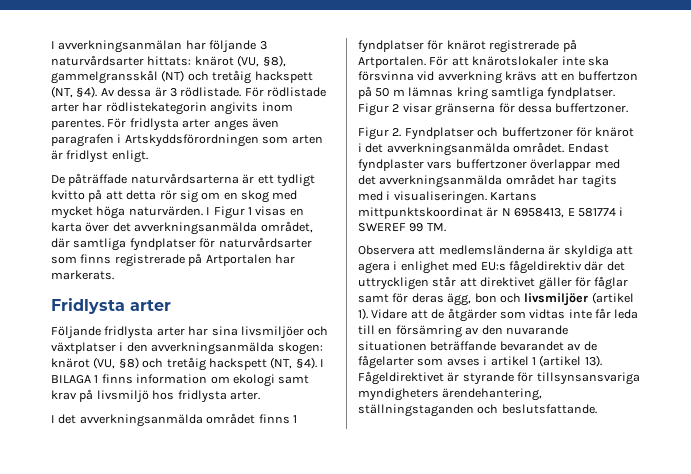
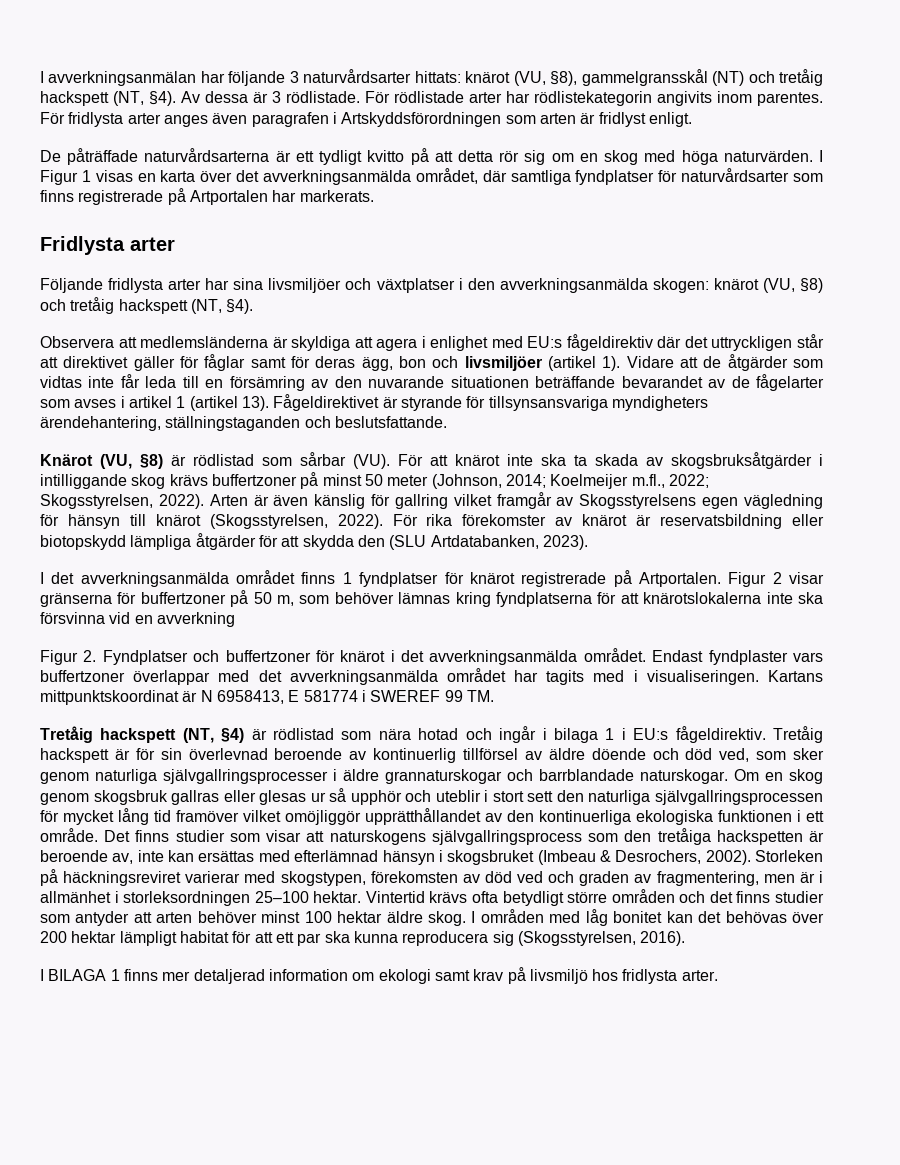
- De påträffade naturvårdsarterna är ett tydligt kvitto på att detta rör sig om en skog med mycket höga naturvärden.
+ De påträffade naturvårdsarterna är ett tydligt kvitto på att detta rör sig om en skog med höga naturvärden.
- I BILAGA 1 finns information om ekologi samt krav på livsmiljö hos fridlysta arter.
- I det avverkningsanmälda området finns 1 fyndplatser för knärot registrerade på Artportalen. För att knärotslokaler inte ska försvinna vid avverkning krävs att en buffertzon på 50 m lämnas kring samtliga fyndplatser. Figur 2 visar gränserna för dessa buffertzoner.
- Figur 2. Fyndplatser och buffertzoner för knärot i det avverkningsanmälda området. Endast fyndplaster vars buffertzoner överlappar med det avverkningsanmälda området har tagits med i visualiseringen. Kartans mittpunktskoordinat är N 6958413, E 581774 i SWEREF 99 TM.
+ Knärot (VU, §8) är rödlistad som sårbar (VU). För att knärot inte ska ta skada av skogsbruksåtgärder i intilliggande skog krävs buffertzoner på minst 50 meter (Johnson, 2014; Koelmeijer m.fl., 2022; Skogsstyrelsen, 2022). Arten är även känslig för gallring vilket framgår av Skogsstyrelsens egen vägledning för hänsyn till knärot (Skogsstyrelsen, 2022). För rika förekomster av knärot är reservatsbildning eller biotopskydd lämpliga åtgärder för att skydda den (SLU Artdatabanken, 2023).
+ I det avverkningsanmälda området finns 1 fyndplatser för knärot registrerade på Artportalen. Figur 2 visar gränserna för buffertzoner på 50 m, som behöver lämnas kring fyndplatserna för att knärotslokalerna inte ska försvinna vid en avverkning
+ Figur 2. Fyndplatser och buffertzoner för knärot i det avverkningsanmälda området. Endast fyndplaster vars buffertzoner överlappar med det avverkningsanmälda området har tagits med i visualiseringen. Kartans mittpunktskoordinat är N 6958413, E 581774 i SWEREF 99 TM.
+ Tretåig hackspett (NT, §4) är rödlistad som nära hotad och ingår i bilaga 1 i EU:s fågeldirektiv. Tretåig hackspett är för sin överlevnad beroende av kontinuerlig tillförsel av äldre döende och död ved, som sker genom naturliga självgallringsprocesser i äldre grannaturskogar och barrblandade naturskogar. Om en skog genom skogsbruk gallras eller glesas ur så upphör och uteblir i stort sett den naturliga självgallringsprocessen för mycket lång tid framöver vilket omöjliggör upprätthållandet av den kontinuerliga ekologiska funktionen i ett område. Det finns studier som visar att naturskogens självgallringsprocess som den tretåiga hackspetten är beroende av, inte kan ersättas med efterlämnad hänsyn i skogsbruket (Imbeau & Desrochers, 2002). Storleken på häckningsreviret varierar med skogstypen, förekomsten av död ved och graden av fragmentering, men är i allmänhet i storleksordningen 25–100 hektar. Vintertid krävs ofta betydligt större områden och det finns studier som antyder att arten behöver minst 100 hektar äldre skog. I områden med låg bonitet kan det behövas över 200 hektar lämpligt habitat för att ett par ska kunna reproducera sig (Skogsstyrelsen, 2016).
+ I BILAGA 1 finns mer detaljerad information om ekologi samt krav på livsmiljö hos fridlysta arter.

